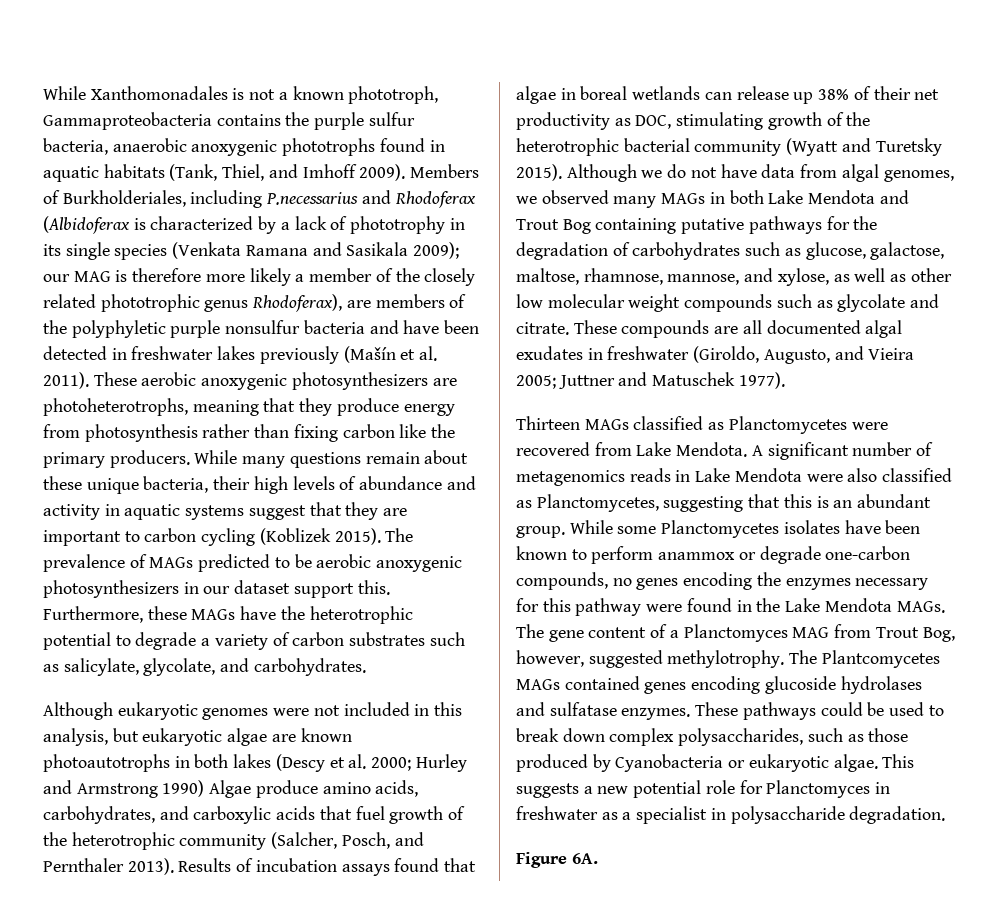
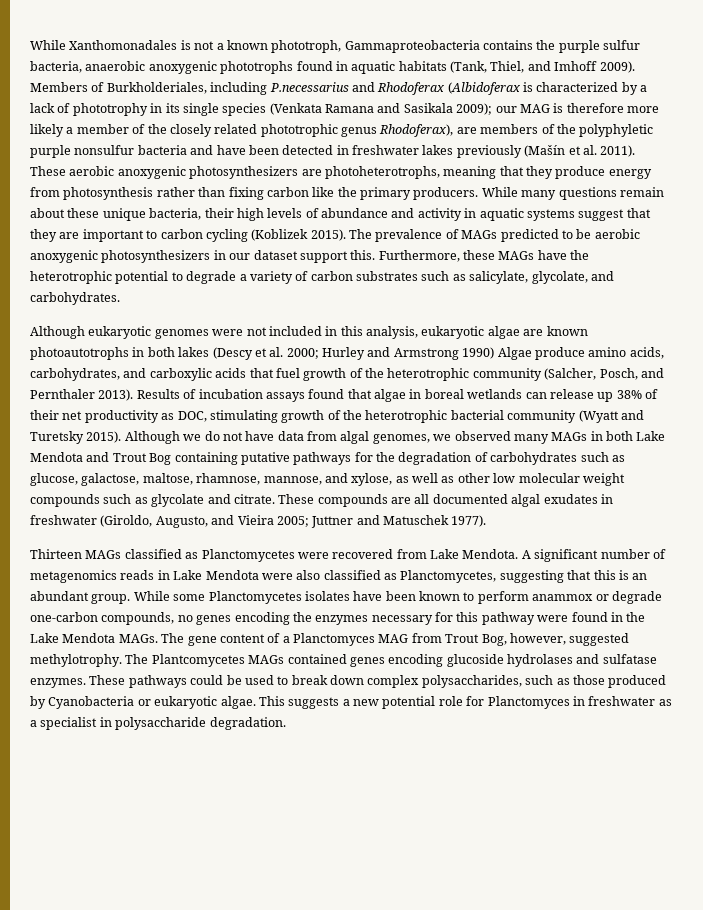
- Although eukaryotic genomes were not included in this analysis, but eukaryotic algae are known photoautotrophs in both lakes (Descy et al. 2000; Hurley and Armstrong 1990) Algae produce amino acids, carbohydrates, and carboxylic acids that fuel growth of the heterotrophic community (Salcher, Posch, and Pernthaler 2013).
+ Although eukaryotic genomes were not included in this analysis, eukaryotic algae are known photoautotrophs in both lakes (Descy et al. 2000; Hurley and Armstrong 1990) Algae produce amino acids, carbohydrates, and carboxylic acids that fuel growth of the heterotrophic community (Salcher, Posch, and Pernthaler 2013).
- Figure 6A.

